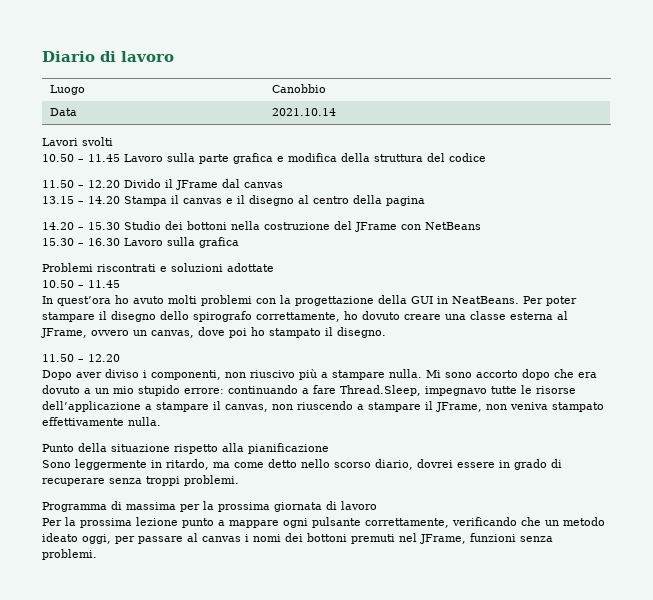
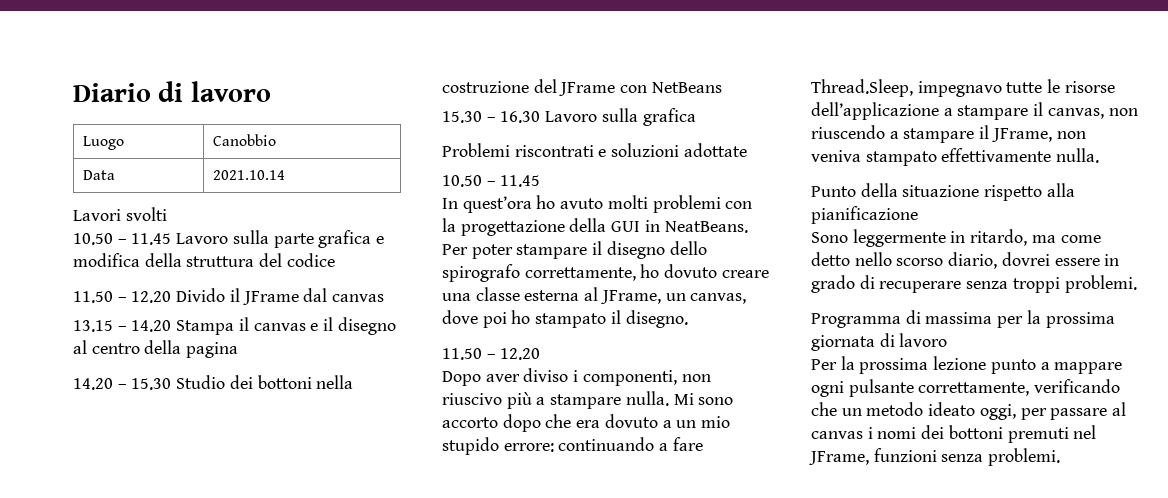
- Per poter stampare il disegno dello spirografo correttamente, ho dovuto creare una classe esterna al JFrame, ovvero un canvas, dove poi ho stampato il disegno.
+ Per poter stampare il disegno dello spirografo correttamente, ho dovuto creare una classe esterna al JFrame, un canvas, dove poi ho stampato il disegno.

